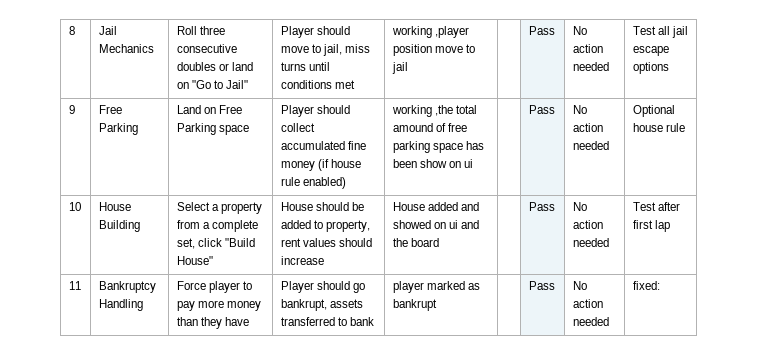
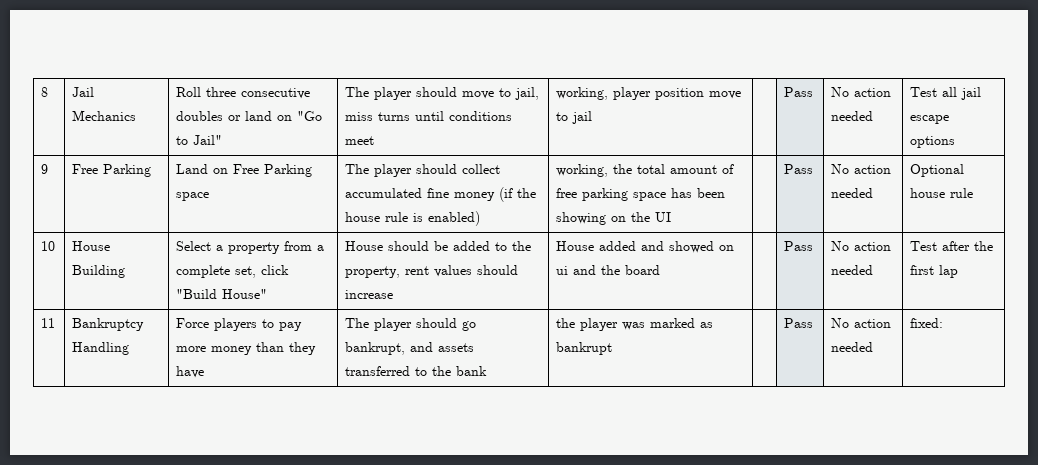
- 8 | Jail Mechanics | Roll three consecutive doubles or land on "Go to Jail" | Player should move to jail, miss turns until conditions met | working ,player position move to jail | | Pass | No action needed | Test all jail escape options
+ 8 | Jail Mechanics | Roll three consecutive doubles or land on "Go to Jail" | The player should move to jail, miss turns until conditions meet | working, player position move to jail | | Pass | No action needed | Test all jail escape options
- Player should collect accumulated fine money (if house rule enabled)
+ The player should collect accumulated fine money (if the house rule is enabled)
- working ,the total amound of free parking space has been show on ui
+ working, the total amount of free parking space has been showing on the UI
- House should be added to property, rent values should increase
+ House should be added to the property, rent values should increase
- Test after first lap
+ Test after the first lap
- 11 | Bankruptcy Handling | Force player to pay more money than they have | Player should go bankrupt, assets transferred to bank | player marked as bankrupt | | Pass | No action needed | fixed:
+ 11 | Bankruptcy Handling | Force players to pay more money than they have | The player should go bankrupt, and assets transferred to the bank | the player was marked as bankrupt | | Pass | No action needed | fixed:

